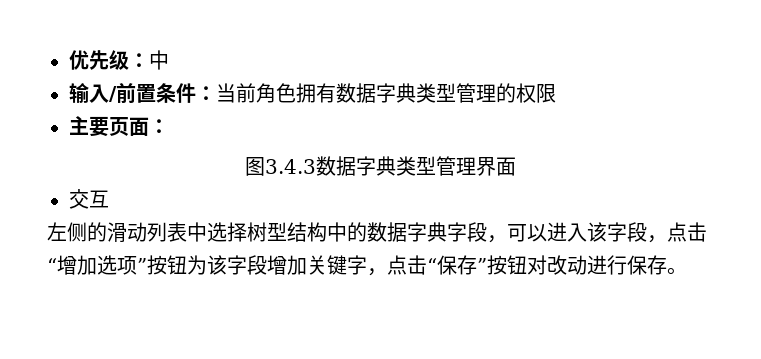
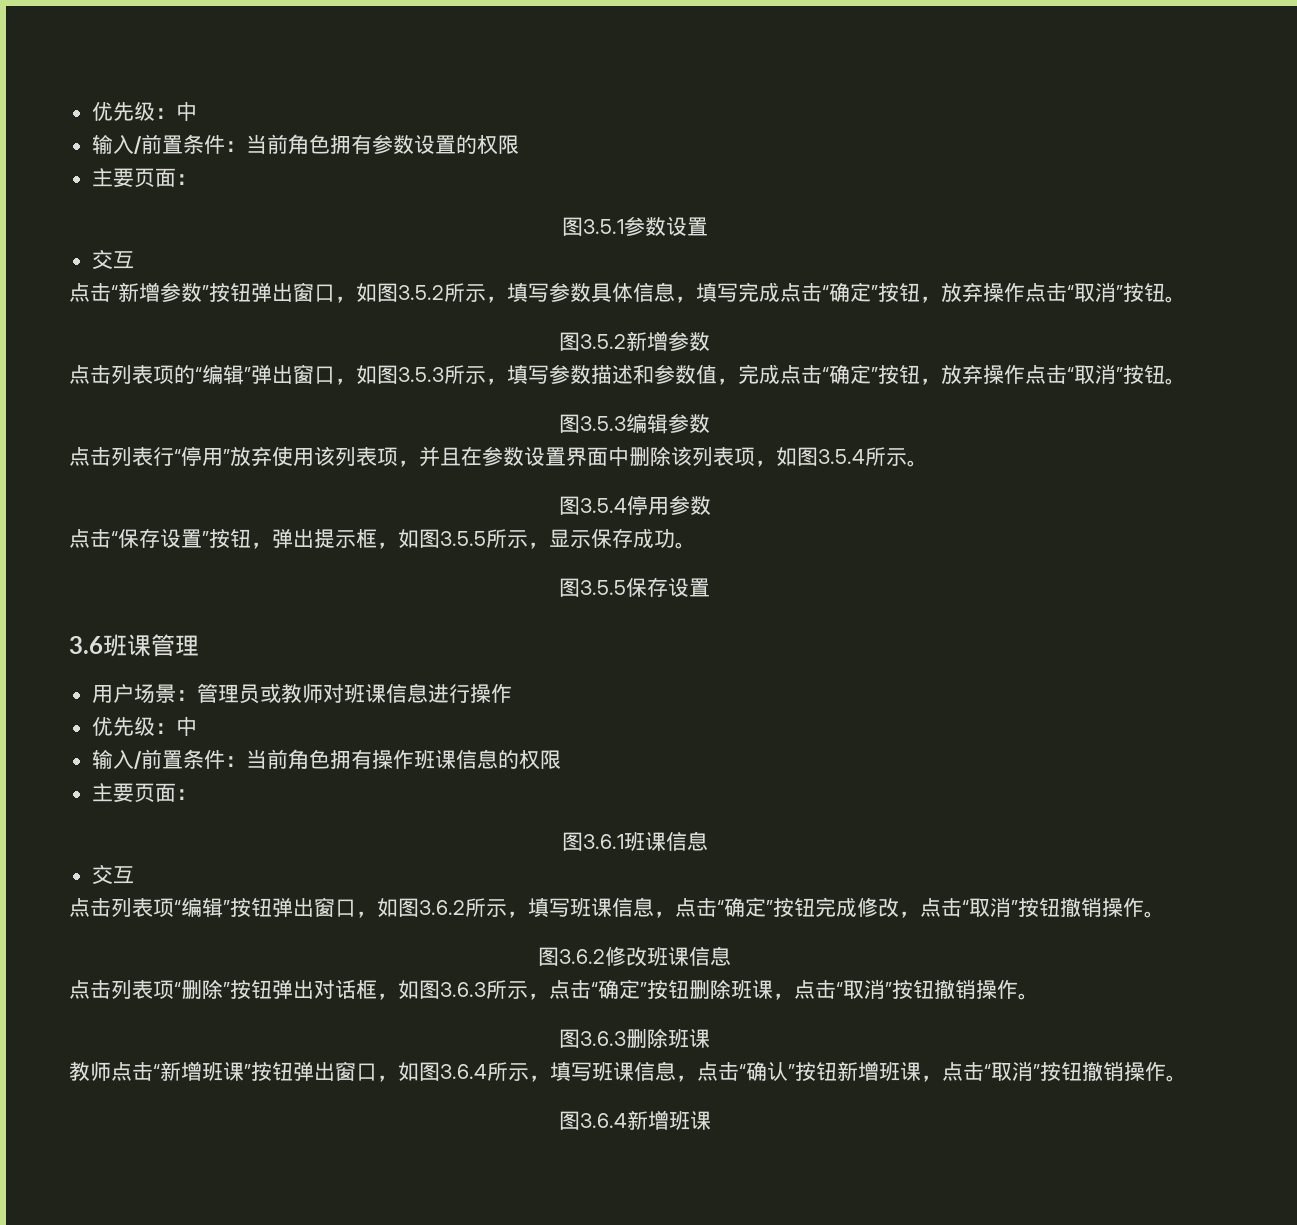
- 输入/前置条件：当前角色拥有数据字典类型管理的权限
+ 输入/前置条件：当前角色拥有参数设置的权限
  主要页面：
- 图3.4.3数据字典类型管理界面
+ 图3.5.1参数设置
  交互
- 左侧的滑动列表中选择树型结构中的数据字典字段，可以进入该字段，点击“增加选项”按钮为该字段增加关键字，点击“保存”按钮对改动进行保存。
+ 点击“新增参数”按钮弹出窗口，如图3.5.2所示，填写参数具体信息，填写完成点击“确定”按钮，放弃操作点击“取消”按钮。
+ 图3.5.2新增参数
+ 点击列表项的“编辑”弹出窗口，如图3.5.3所示，填写参数描述和参数值，完成点击“确定”按钮，放弃操作点击“取消”按钮。
+ 图3.5.3编辑参数
+ 点击列表行“停用”放弃使用该列表项，并且在参数设置界面中删除该列表项，如图3.5.4所示。
+ 图3.5.4停用参数
+ 点击“保存设置”按钮，弹出提示框，如图3.5.5所示，显示保存成功。
+ 图3.5.5保存设置
+ 3.6班课管理
+ 用户场景：管理员或教师对班课信息进行操作
+ 优先级：中
+ 输入/前置条件：当前角色拥有操作班课信息的权限
+ 主要页面：
+ 图3.6.1班课信息
+ 交互
+ 点击列表项“编辑”按钮弹出窗口，如图3.6.2所示，填写班课信息，点击“确定”按钮完成修改，点击“取消”按钮撤销操作。
+ 图3.6.2修改班课信息
+ 点击列表项“删除”按钮弹出对话框，如图3.6.3所示，点击“确定”按钮删除班课，点击“取消”按钮撤销操作。
+ 图3.6.3删除班课
+ 教师点击“新增班课”按钮弹出窗口，如图3.6.4所示，填写班课信息，点击“确认”按钮新增班课，点击“取消”按钮撤销操作。
+ 图3.6.4新增班课

